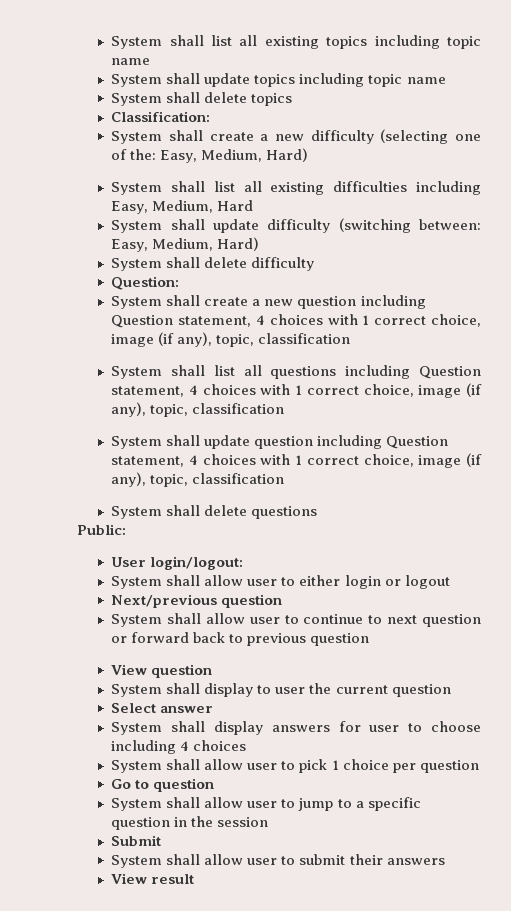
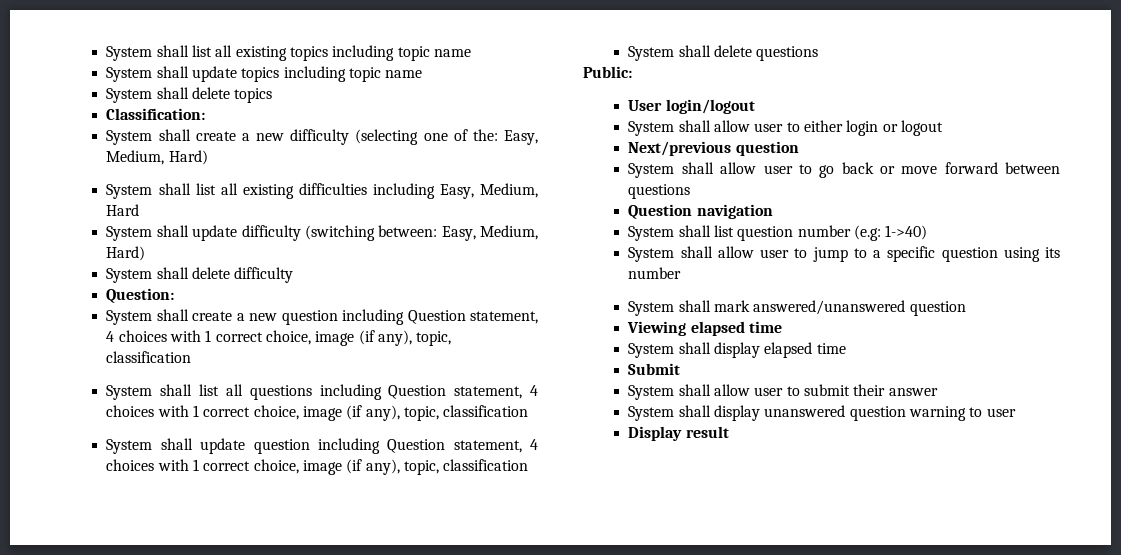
- User login/logout:
+ User login/logout
- System shall allow user to continue to next question or forward back to previous question
- View question
- System shall display to user the current question
- Select answer
- System shall display answers for user to choose including 4 choices
- System shall allow user to pick 1 choice per question
- Go to question
+ System shall allow user to go back or move forward between questions
+ Question navigation
+ System shall list question number (e.g: 1->40)
- System shall allow user to jump to a specific question in the session
+ System shall allow user to jump to a specific question using its number
+ System shall mark answered/unanswered question
+ Viewing elapsed time
+ System shall display elapsed time
- System shall allow user to submit their answers
- View result
+ System shall allow user to submit their answer
+ System shall display unanswered question warning to user
+ Display result

